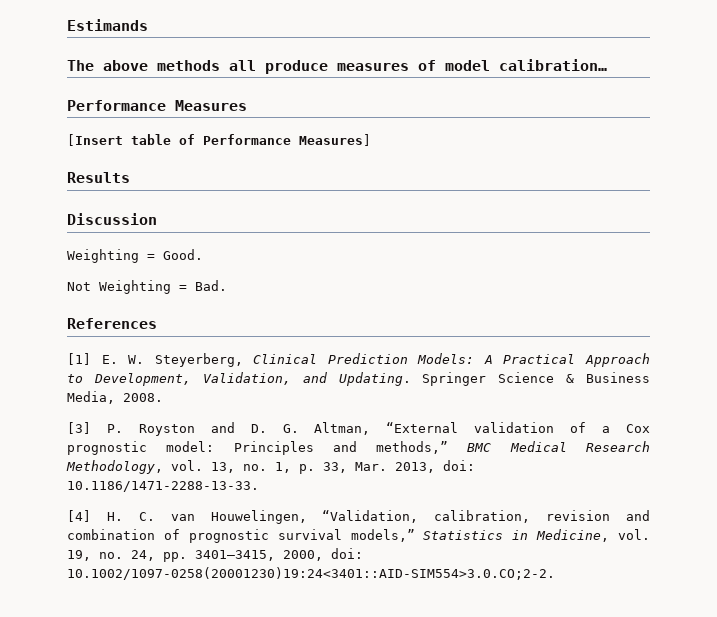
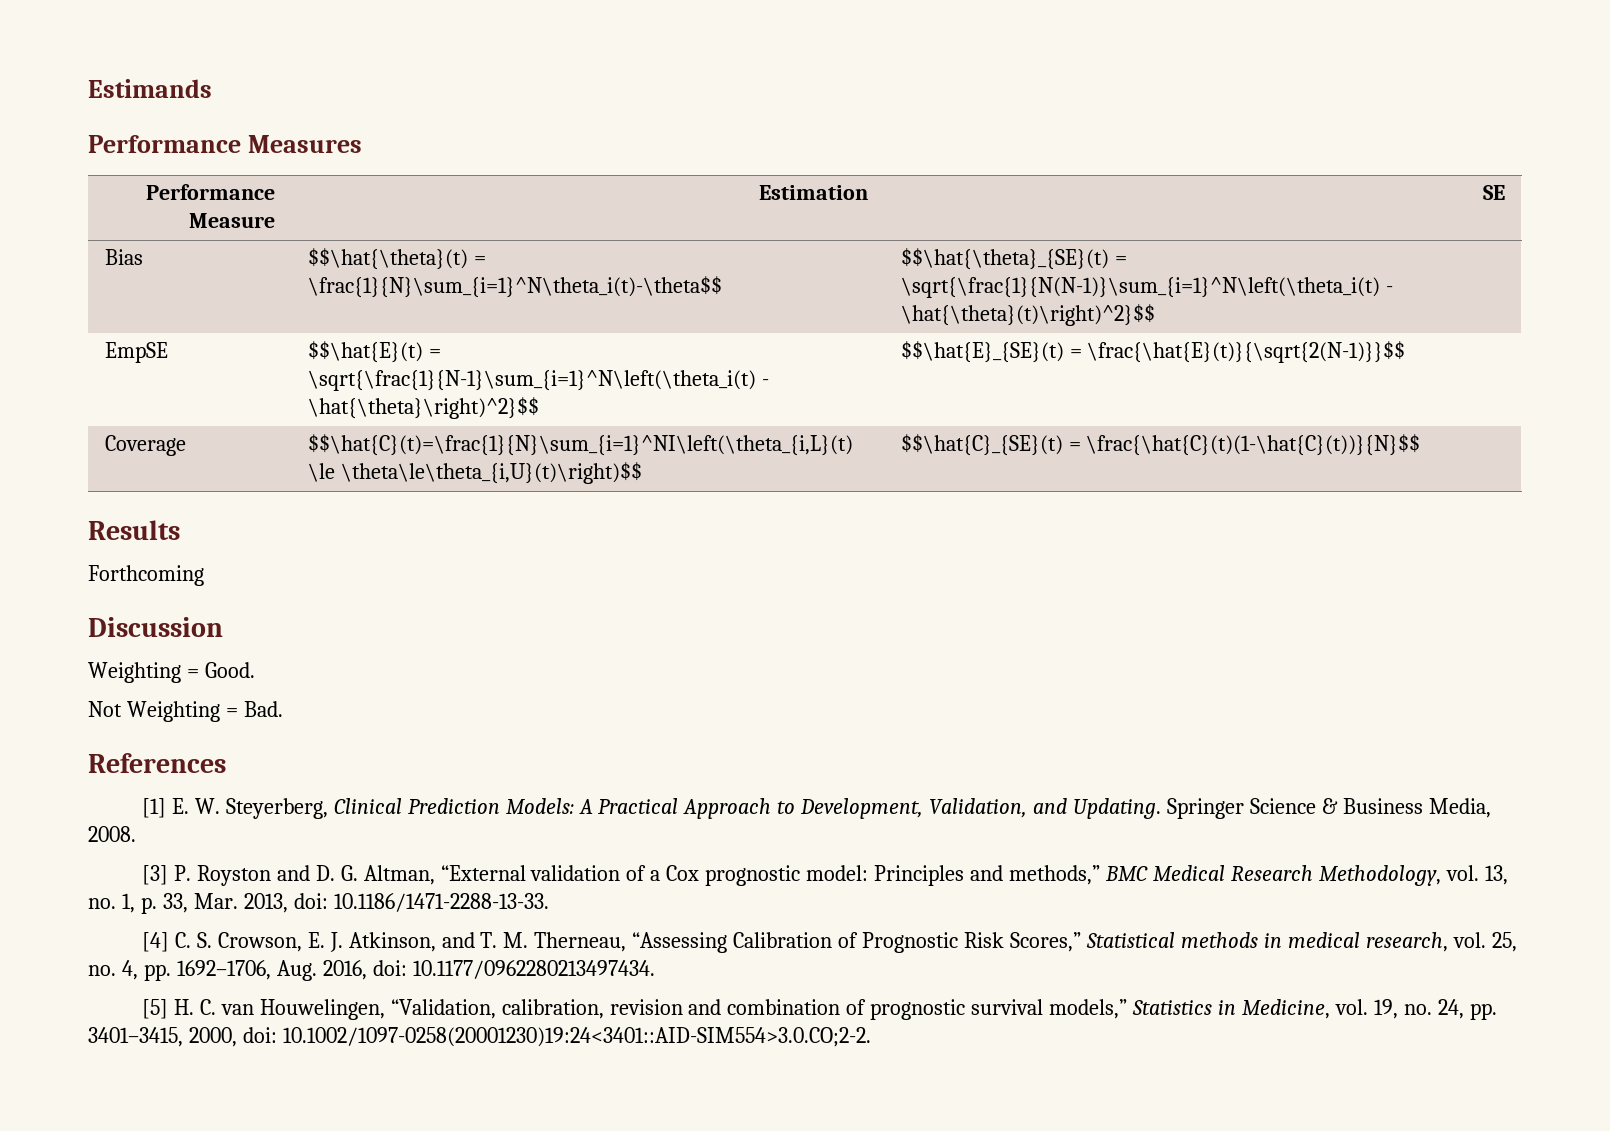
- The above methods all produce measures of model calibration…
  Performance Measures
- [Insert table of Performance Measures]
+ Performance Measure | Estimation | SE
+ Bias | $$\hat{\theta}(t) = \frac{1}{N}\sum_{i=1}^N\theta_i(t)-\theta$$ | $$\hat{\theta}_{SE}(t) = \sqrt{\frac{1}{N(N-1)}\sum_{i=1}^N\left(\theta_i(t) - \hat{\theta}(t)\right)^2}$$
+ EmpSE | $$\hat{E}(t) = \sqrt{\frac{1}{N-1}\sum_{i=1}^N\left(\theta_i(t) - \hat{\theta}\right)^2}$$ | $$\hat{E}_{SE}(t) = \frac{\hat{E}(t)}{\sqrt{2(N-1)}}$$
+ Coverage | $$\hat{C}(t)=\frac{1}{N}\sum_{i=1}^NI\left(\theta_{i,L}(t) \le \theta\le\theta_{i,U}(t)\right)$$ | $$\hat{C}_{SE}(t) = \frac{\hat{C}(t)(1-\hat{C}(t))}{N}$$
+ Forthcoming
- [4] H. C. van Houwelingen, “Validation, calibration, revision and combination of prognostic survival models,” Statistics in Medicine, vol. 19, no. 24, pp. 3401–3415, 2000, doi: 10.1002/1097-0258(20001230)19:24<3401::AID-SIM554>3.0.CO;2-2.
+ [4] C. S. Crowson, E. J. Atkinson, and T. M. Therneau, “Assessing Calibration of Prognostic Risk Scores,” Statistical methods in medical research, vol. 25, no. 4, pp. 1692–1706, Aug. 2016, doi: 10.1177/0962280213497434.
+ [5] H. C. van Houwelingen, “Validation, calibration, revision and combination of prognostic survival models,” Statistics in Medicine, vol. 19, no. 24, pp. 3401–3415, 2000, doi: 10.1002/1097-0258(20001230)19:24<3401::AID-SIM554>3.0.CO;2-2.

